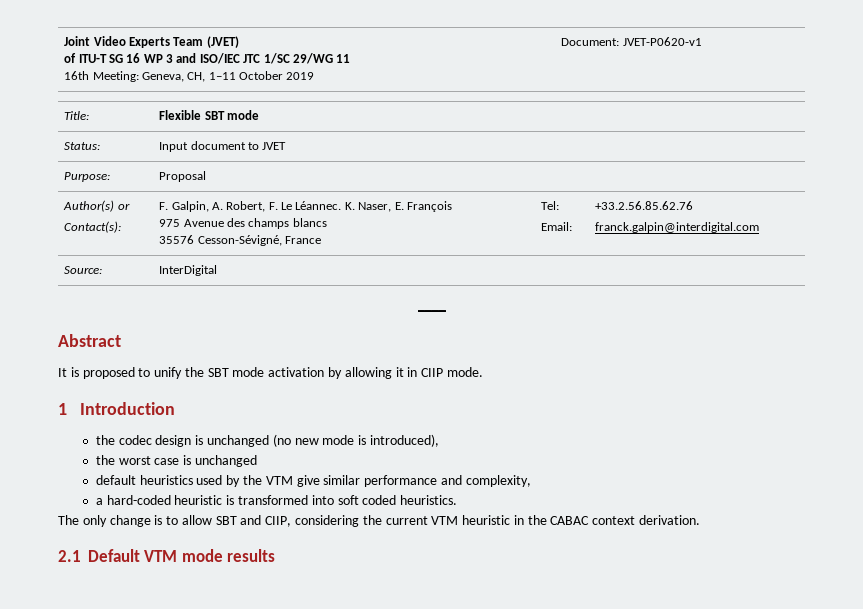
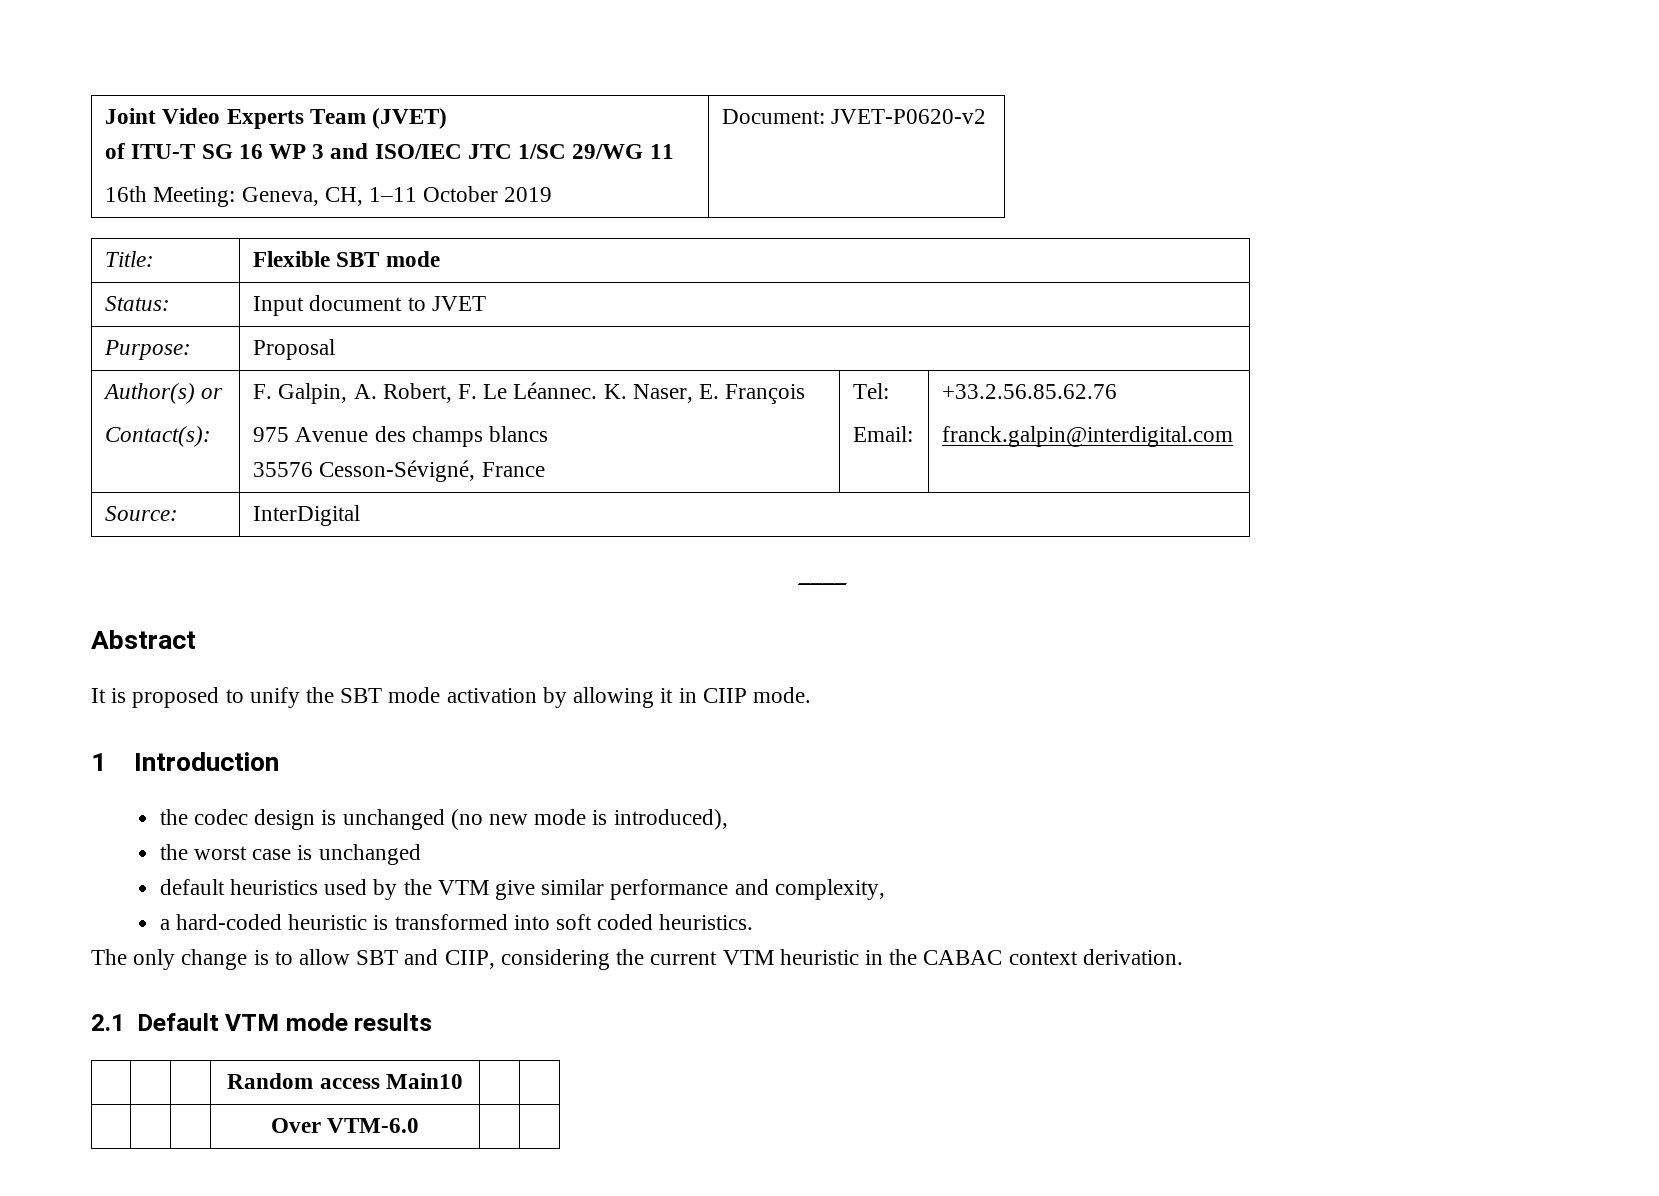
  Joint Video Experts Team (JVET)
  of ITU-T SG 16 WP 3 and ISO/IEC JTC 1/SC 29/WG 11
- 16th Meeting: Geneva, CH, 1–11 October 2019 | Document: JVET-P0620-v1
+ 16th Meeting: Geneva, CH, 1–11 October 2019 | Document: JVET-P0620-v2
+ | | | Random access Main10 | |
+ | | | Over VTM-6.0 | |

